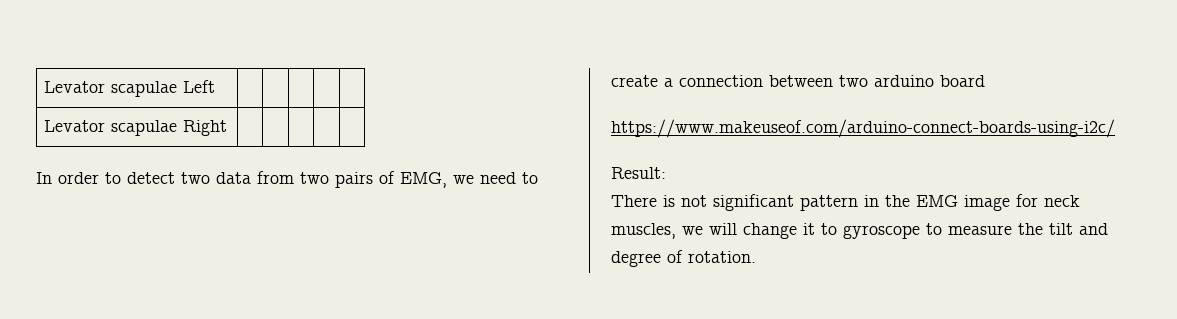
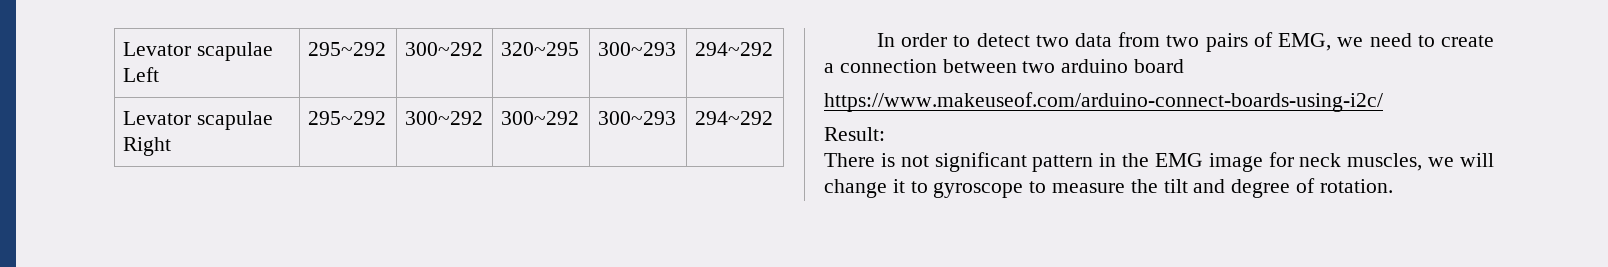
- Levator scapulae Left | | | | |
- Levator scapulae Right | | | | |
+ Levator scapulae Left | 295~292 | 300~292 | 320~295 | 300~293 | 294~292
+ Levator scapulae Right | 295~292 | 300~292 | 300~292 | 300~293 | 294~292

